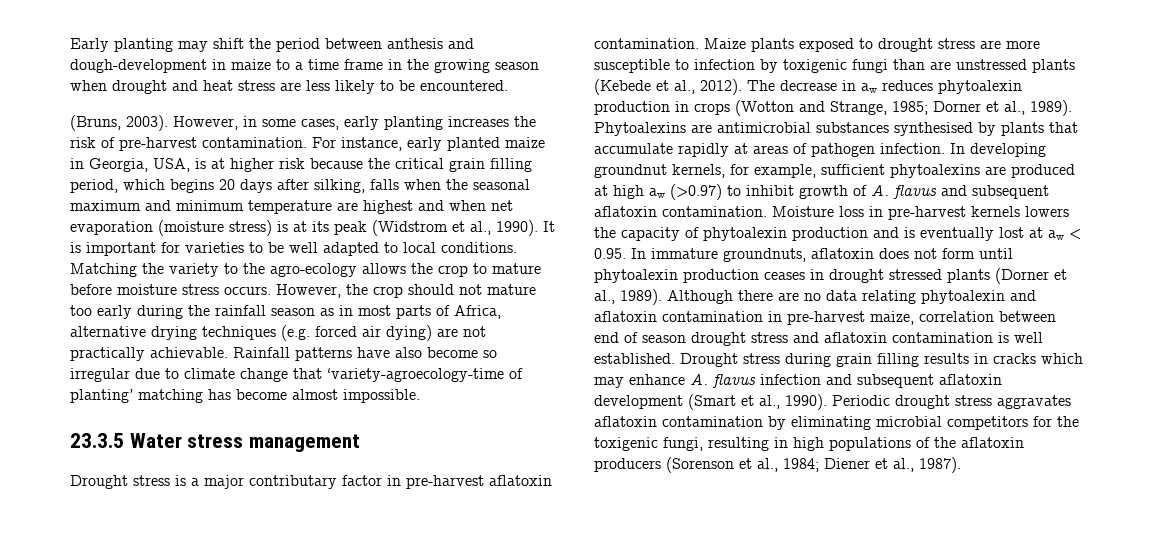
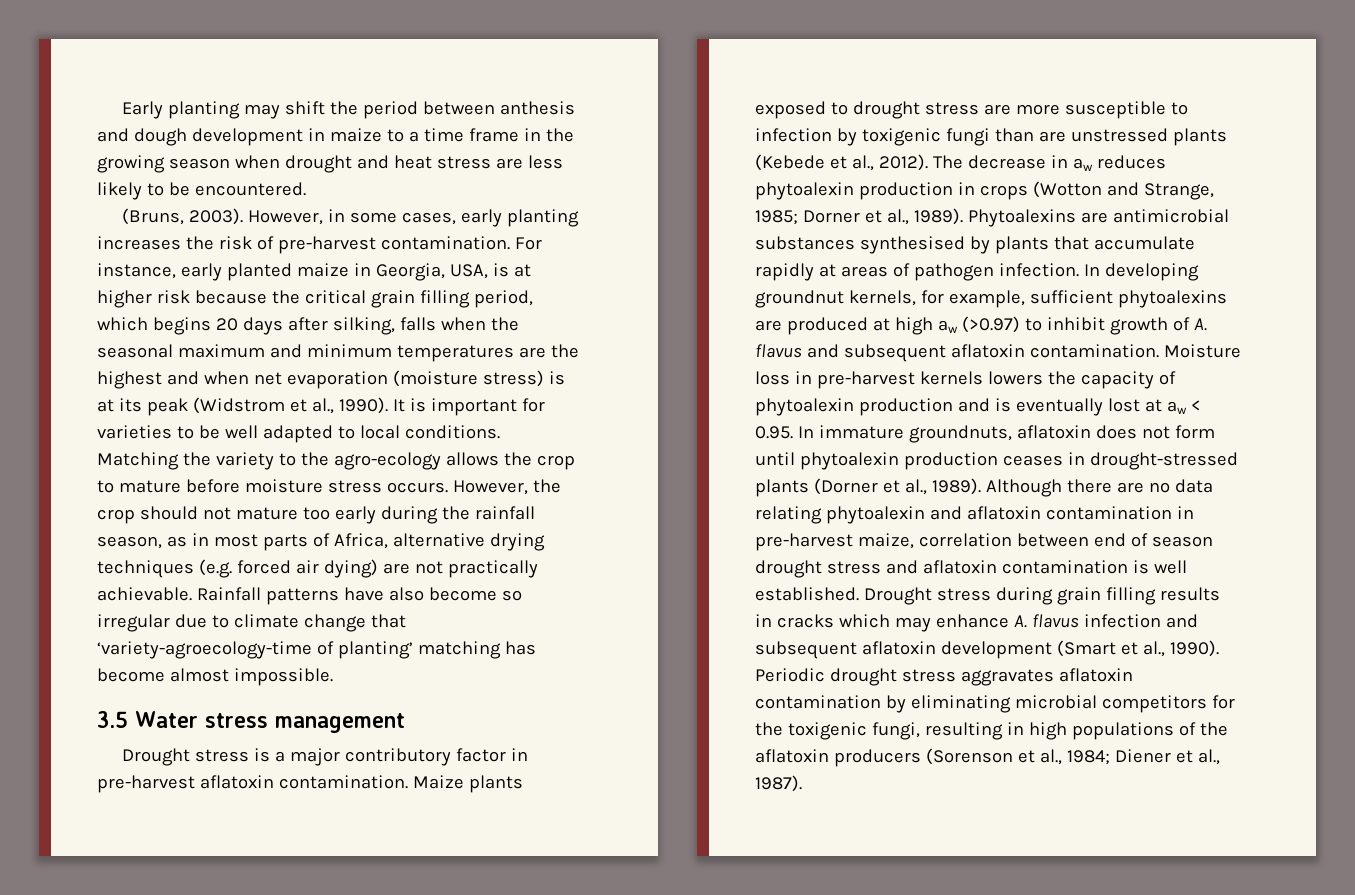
- Early planting may shift the period between anthesis and dough-development in maize to a time frame in the growing season when drought and heat stress are less likely to be encountered.
+ Early planting may shift the period between anthesis and dough development in maize to a time frame in the growing season when drought and heat stress are less likely to be encountered.
- For instance, early planted maize in Georgia, USA, is at higher risk because the critical grain filling period, which begins 20 days after silking, falls when the seasonal maximum and minimum temperature are highest and when net evaporation (moisture stress) is at its peak (Widstrom et al., 1990).
+ For instance, early planted maize in Georgia, USA, is at higher risk because the critical grain filling period, which begins 20 days after silking, falls when the seasonal maximum and minimum temperatures are the highest and when net evaporation (moisture stress) is at its peak (Widstrom et al., 1990).
- However, the crop should not mature too early during the rainfall season as in most parts of Africa, alternative drying techniques (e.g. forced air dying) are not practically achievable.
+ However, the crop should not mature too early during the rainfall season, as in most parts of Africa, alternative drying techniques (e.g. forced air dying) are not practically achievable.
- 23.3.5 Water stress management
+ 3.5 Water stress management
- Drought stress is a major contributary factor in pre-harvest aflatoxin contamination.
+ Drought stress is a major contributory factor in pre-harvest aflatoxin contamination.
- Moisture loss in pre-harvest kernels lowers the capacity of phytoalexin production and is eventually lost at aw < 0.95. In immature groundnuts, aflatoxin does not form until phytoalexin production ceases in drought stressed plants (Dorner et al., 1989).
+ Moisture loss in pre-harvest kernels lowers the capacity of phytoalexin production and is eventually lost at aw < 0.95. In immature groundnuts, aflatoxin does not form until phytoalexin production ceases in drought-stressed plants (Dorner et al., 1989).

